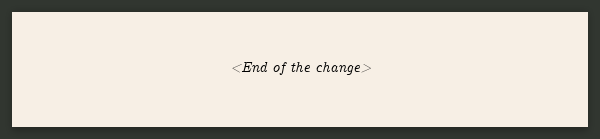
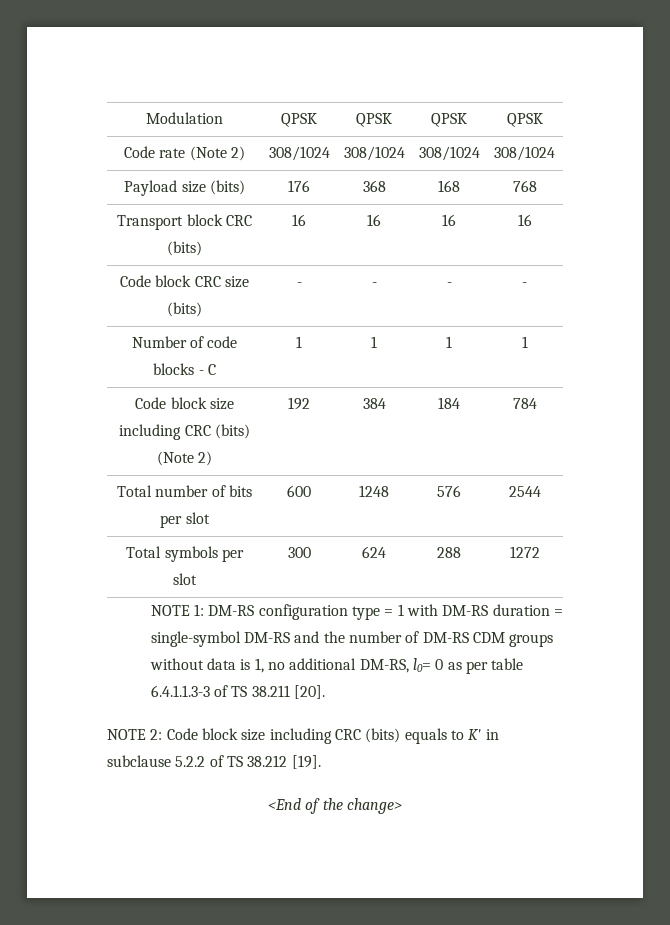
+ Modulation | QPSK | QPSK | QPSK | QPSK
+ Code rate (Note 2) | 308/1024 | 308/1024 | 308/1024 | 308/1024
+ Payload size (bits) | 176 | 368 | 168 | 768
+ Transport block CRC (bits) | 16 | 16 | 16 | 16
+ Code block CRC size (bits) | - | - | - | -
+ Number of code blocks - C | 1 | 1 | 1 | 1
+ Code block size including CRC (bits) (Note 2) | 192 | 384 | 184 | 784
+ Total number of bits per slot | 600 | 1248 | 576 | 2544
+ Total symbols per slot | 300 | 624 | 288 | 1272
+ NOTE 1: DM-RS configuration type = 1 with DM-RS duration = single-symbol DM-RS and the number of DM-RS CDM groups without data is 1, no additional DM-RS, l0= 0 as per table 6.4.1.1.3-3 of TS 38.211 [20].
+ NOTE 2: Code block size including CRC (bits) equals to K' in subclause 5.2.2 of TS 38.212 [19].

